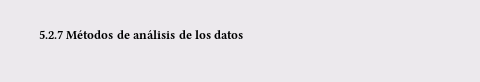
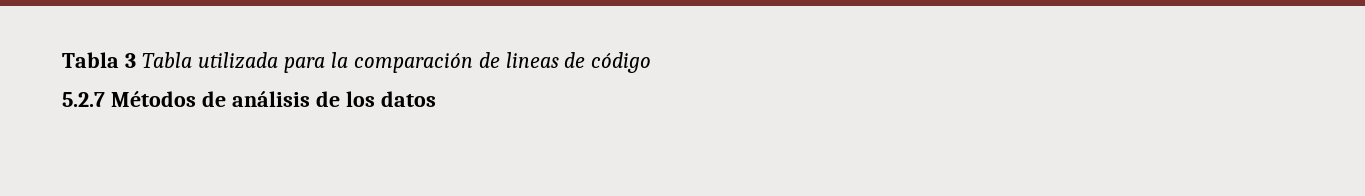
+ Tabla 3 Tabla utilizada para la comparación de lineas de código

